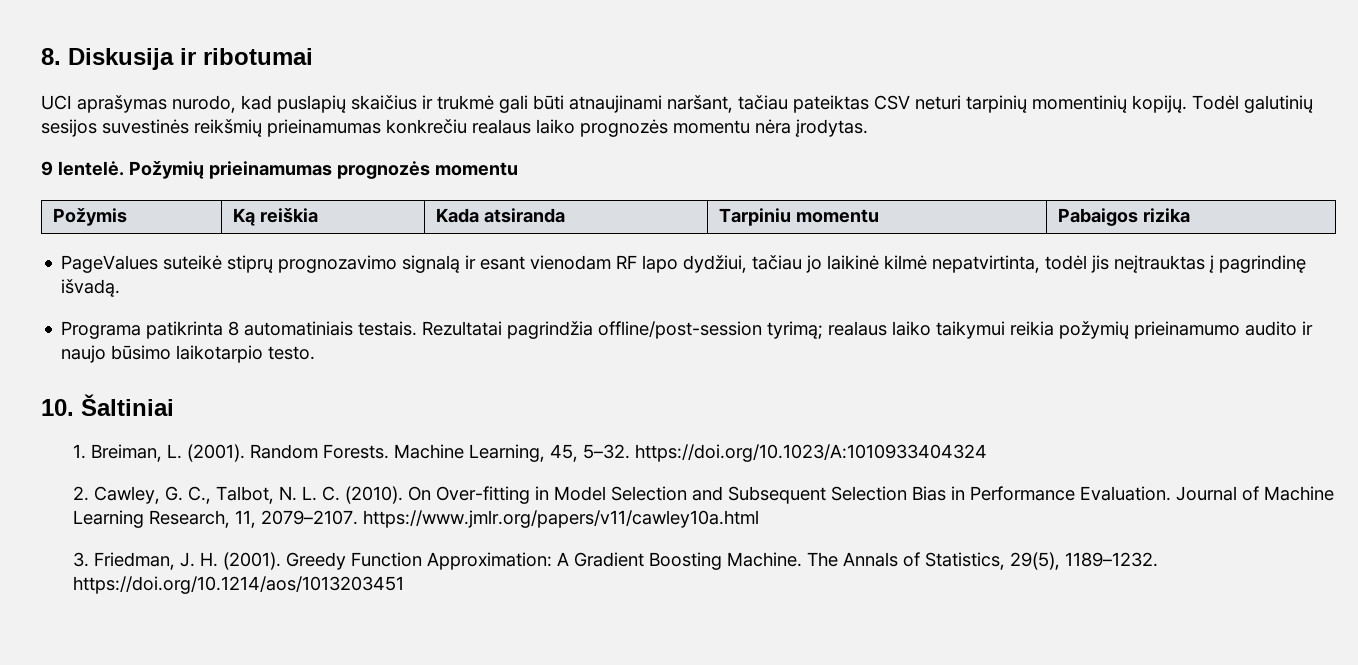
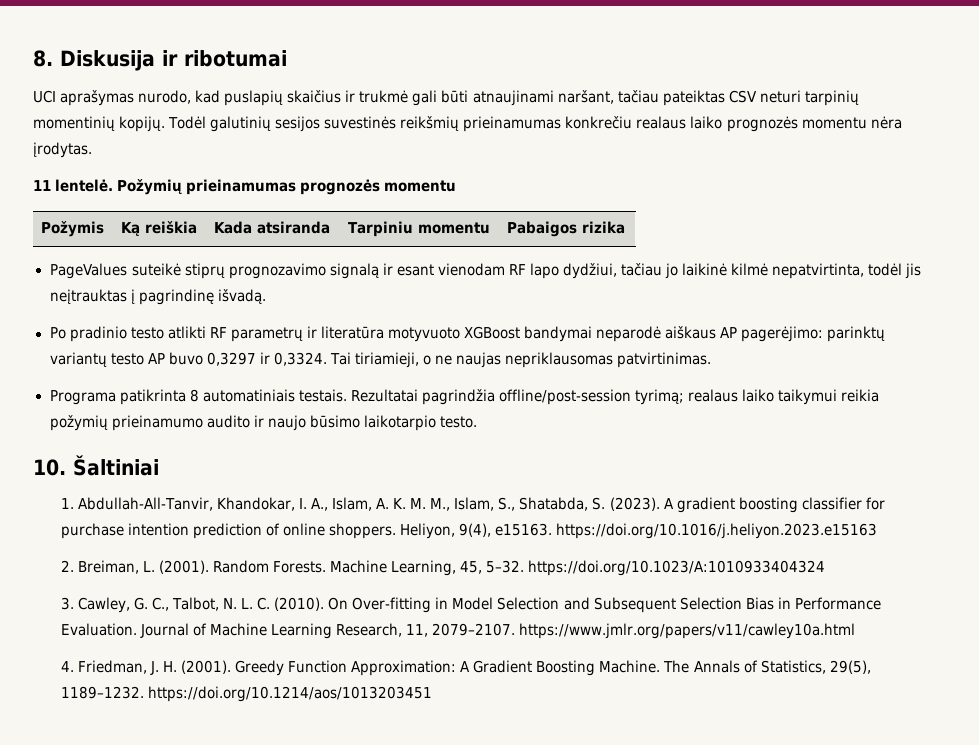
- 9 lentelė.
+ 11 lentelė.
+ Po pradinio testo atlikti RF parametrų ir literatūra motyvuoto XGBoost bandymai neparodė aiškaus AP pagerėjimo: parinktų variantų testo AP buvo 0,3297 ir 0,3324. Tai tiriamieji, o ne naujas nepriklausomas patvirtinimas.
- 1. Breiman, L. (2001).
+ 1. Abdullah-All-Tanvir, Khandokar, I. A., Islam, A. K. M. M., Islam, S., Shatabda, S. (2023). A gradient boosting classifier for purchase intention prediction of online shoppers. Heliyon, 9(4), e15163. https://doi.org/10.1016/j.heliyon.2023.e15163
+ 2. Breiman, L. (2001).
- 2. Cawley, G. C., Talbot, N. L. C. (2010).
+ 3. Cawley, G. C., Talbot, N. L. C. (2010).
- 3. Friedman, J. H. (2001).
+ 4. Friedman, J. H. (2001).

